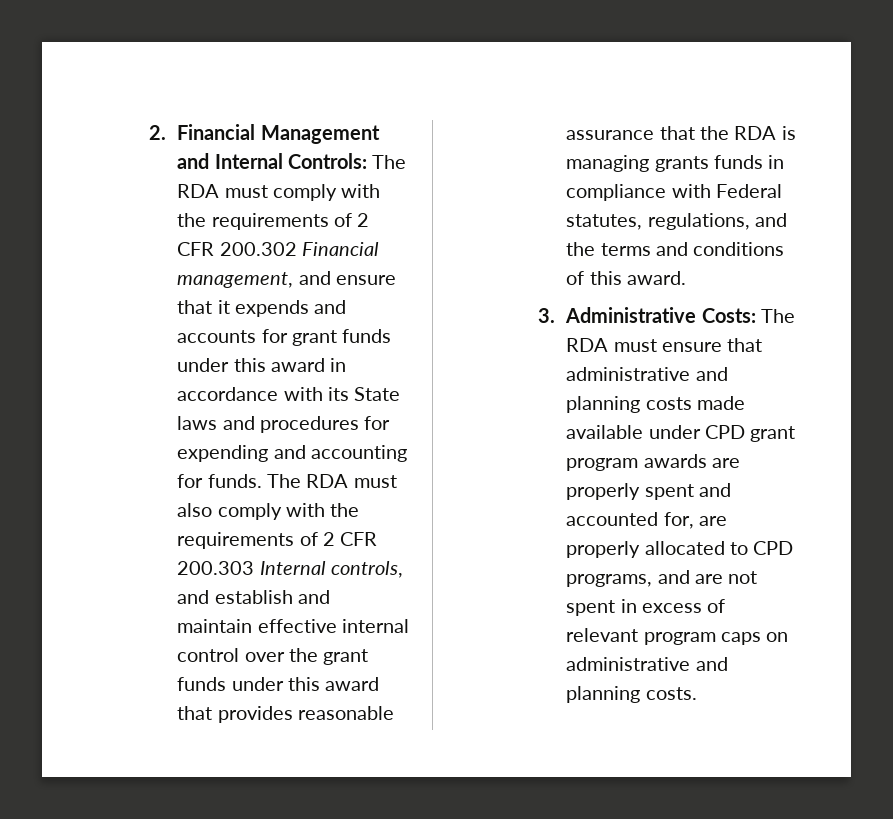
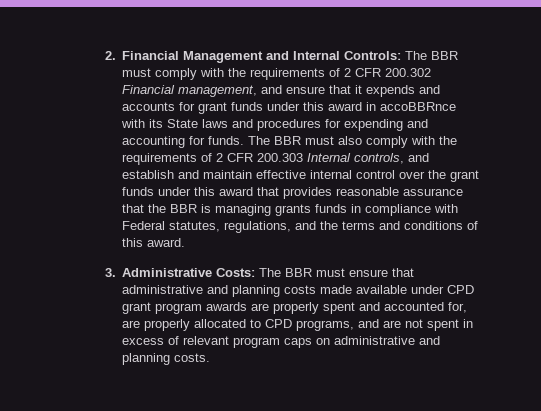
- 2. Financial Management and Internal Controls: The RDA must comply with the requirements of 2 CFR 200.302 Financial management, and ensure that it expends and accounts for grant funds under this award in accordance with its State laws and procedures for expending and accounting for funds.
+ 2. Financial Management and Internal Controls: The BBR must comply with the requirements of 2 CFR 200.302 Financial management, and ensure that it expends and accounts for grant funds under this award in accoBBRnce with its State laws and procedures for expending and accounting for funds.
- The RDA must also comply with the requirements of 2 CFR 200.303 Internal controls, and establish and maintain effective internal control over the grant funds under this award that provides reasonable assurance that the RDA is managing grants funds in compliance with Federal statutes, regulations, and the terms and conditions of this award.
+ The BBR must also comply with the requirements of 2 CFR 200.303 Internal controls, and establish and maintain effective internal control over the grant funds under this award that provides reasonable assurance that the BBR is managing grants funds in compliance with Federal statutes, regulations, and the terms and conditions of this award.
- 3. Administrative Costs: The RDA must ensure that administrative and planning costs made available under CPD grant program awards are properly spent and accounted for, are properly allocated to CPD programs, and are not spent in excess of relevant program caps on administrative and planning costs.
+ 3. Administrative Costs: The BBR must ensure that administrative and planning costs made available under CPD grant program awards are properly spent and accounted for, are properly allocated to CPD programs, and are not spent in excess of relevant program caps on administrative and planning costs.

